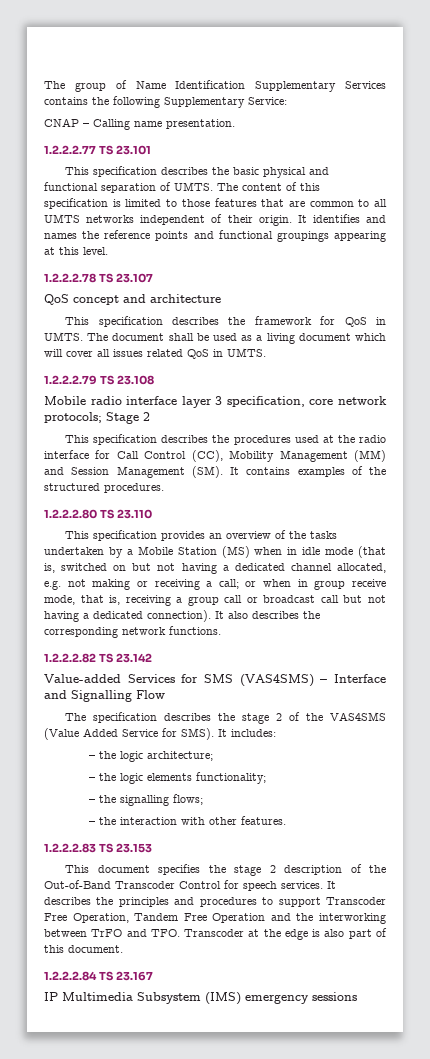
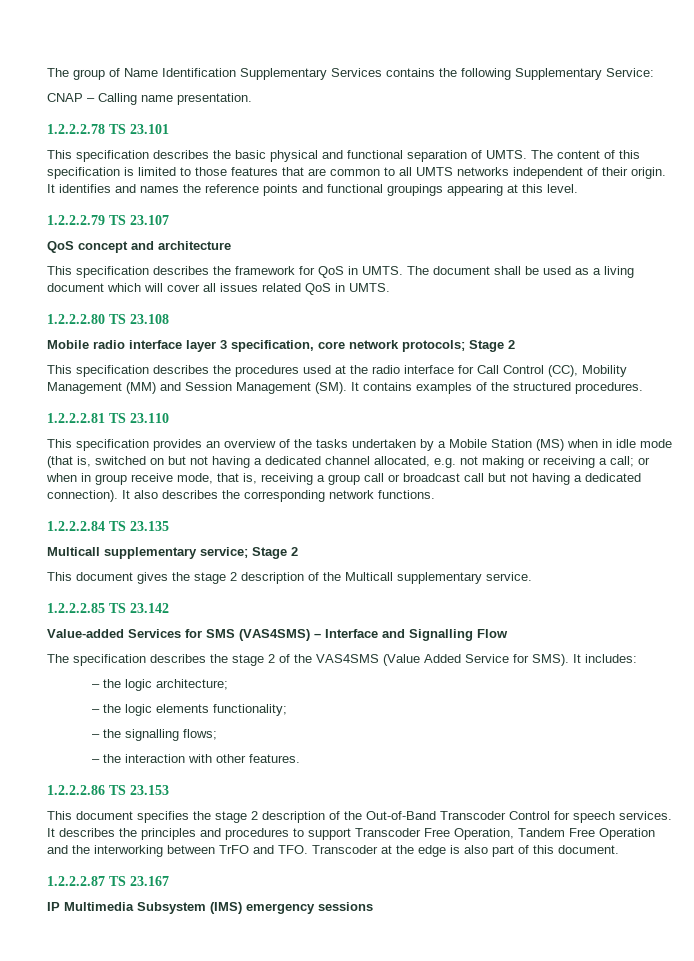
- 1.2.2.2.77 TS 23.101
+ 1.2.2.2.78 TS 23.101
- 1.2.2.2.78 TS 23.107
+ 1.2.2.2.79 TS 23.107
- 1.2.2.2.79 TS 23.108
+ 1.2.2.2.80 TS 23.108
- 1.2.2.2.80 TS 23.110
+ 1.2.2.2.81 TS 23.110
- 1.2.2.2.82 TS 23.142
+ 1.2.2.2.84 TS 23.135
+ Multicall supplementary service; Stage 2
+ This document gives the stage 2 description of the Multicall supplementary service.
+ 1.2.2.2.85 TS 23.142
- 1.2.2.2.83 TS 23.153
+ 1.2.2.2.86 TS 23.153
- 1.2.2.2.84 TS 23.167
+ 1.2.2.2.87 TS 23.167

